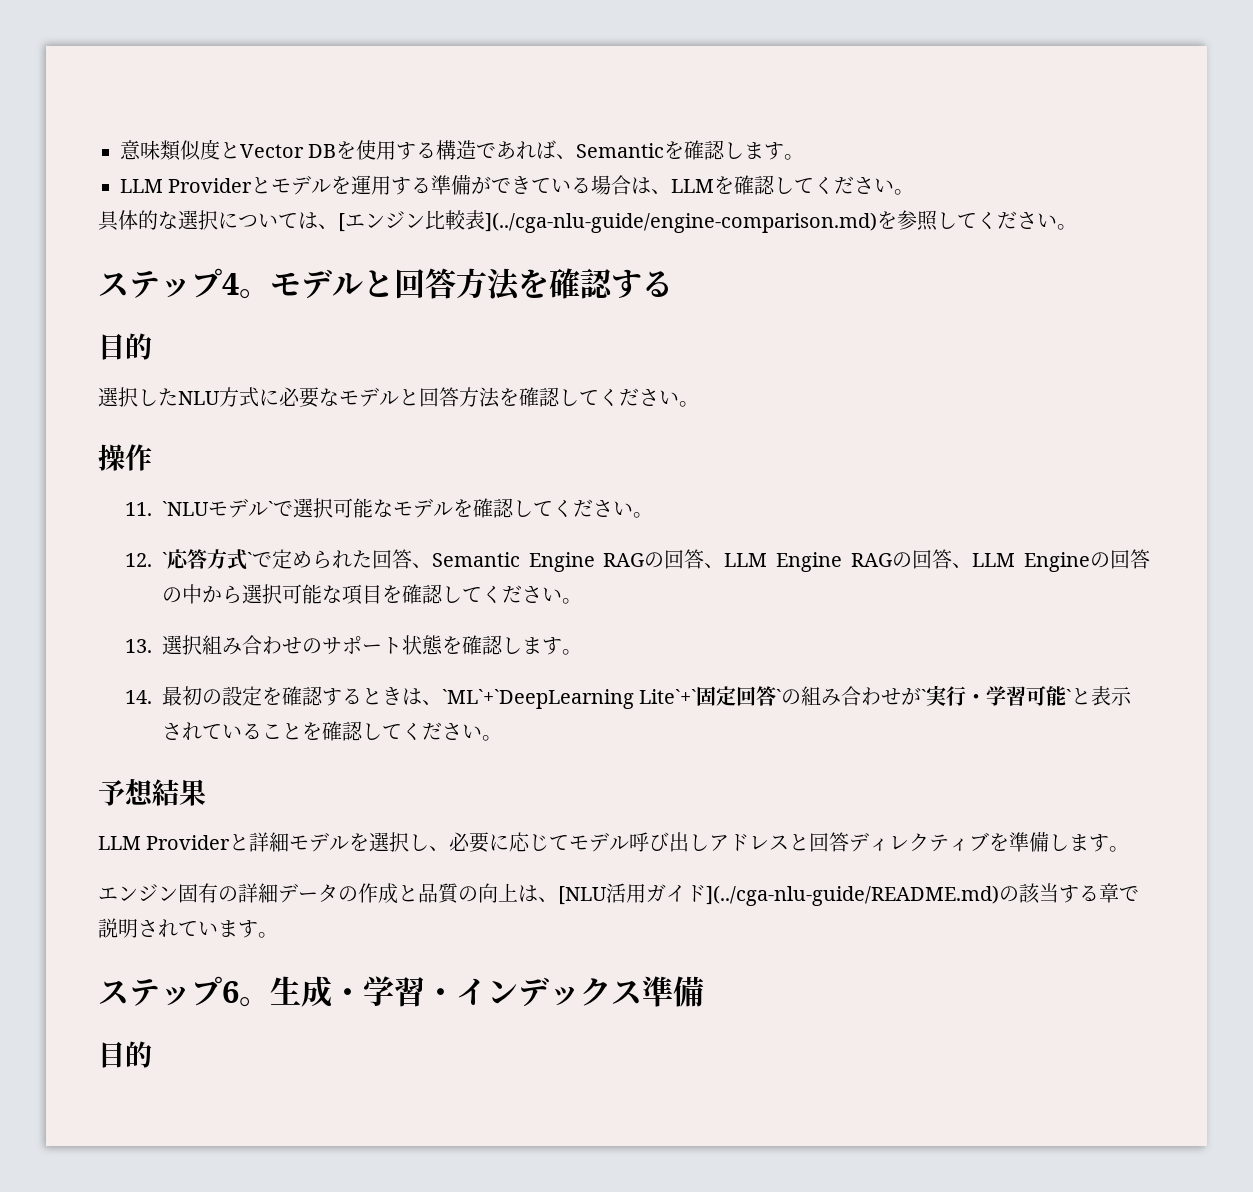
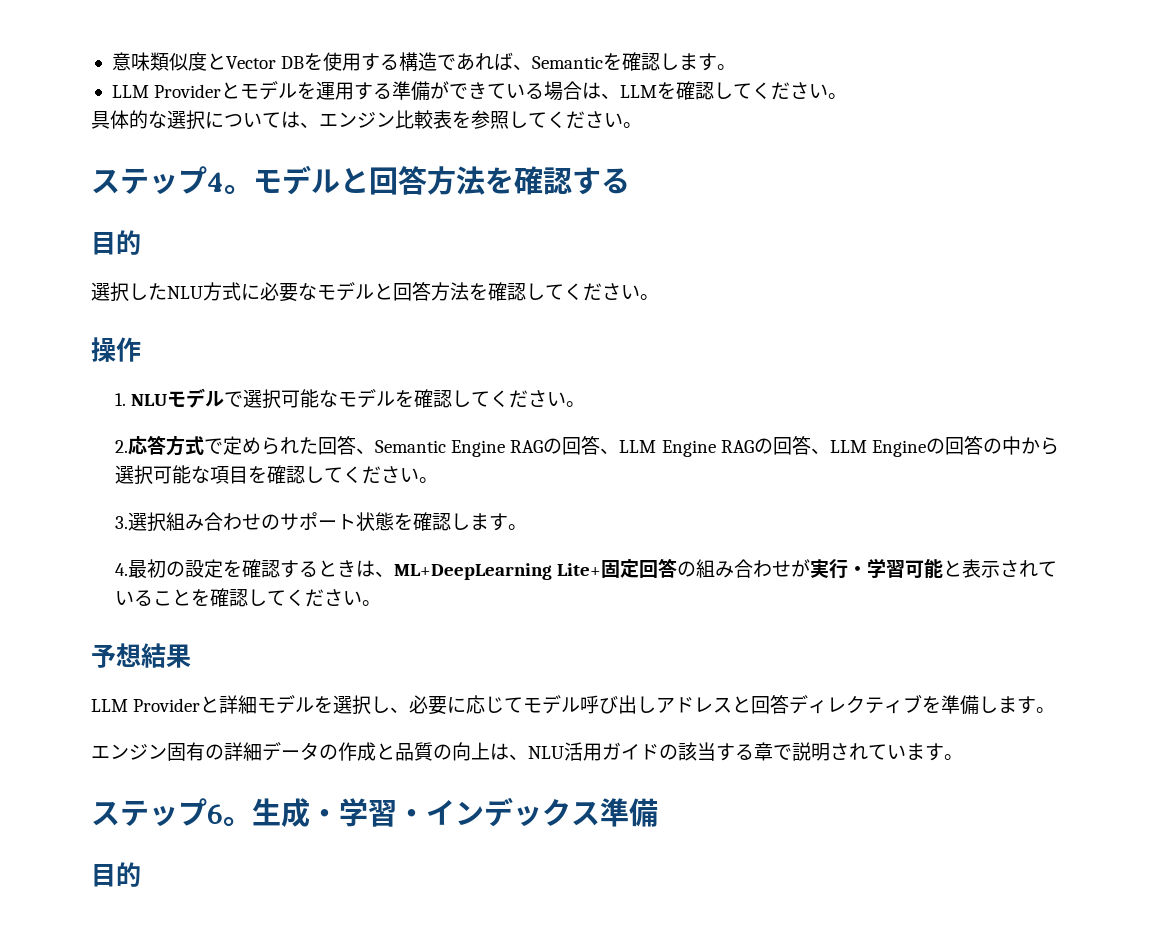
- 具体的な選択については、[エンジン比較表](../cga-nlu-guide/engine-comparison.md)を参照してください。
+ 具体的な選択については、エンジン比較表を参照してください。
- 11. `NLUモデル`で選択可能なモデルを確認してください。
+ 1. NLUモデルで選択可能なモデルを確認してください。
- 12. `応答方式`で定められた回答、Semantic Engine RAGの回答、LLM Engine RAGの回答、LLM Engineの回答の中から選択可能な項目を確認してください。
+ 2.応答方式で定められた回答、Semantic Engine RAGの回答、LLM Engine RAGの回答、LLM Engineの回答の中から選択可能な項目を確認してください。
- 13.選択組み合わせのサポート状態を確認します。
+ 3.選択組み合わせのサポート状態を確認します。
- 14.最初の設定を確認するときは、`ML`+`DeepLearning Lite`+`固定回答`の組み合わせが`実行・学習可能`と表示されていることを確認してください。
+ 4.最初の設定を確認するときは、ML+DeepLearning Lite+固定回答の組み合わせが実行・学習可能と表示されていることを確認してください。
- エンジン固有の詳細データの作成と品質の向上は、[NLU活用ガイド](../cga-nlu-guide/README.md)の該当する章で説明されています。
+ エンジン固有の詳細データの作成と品質の向上は、NLU活用ガイドの該当する章で説明されています。

